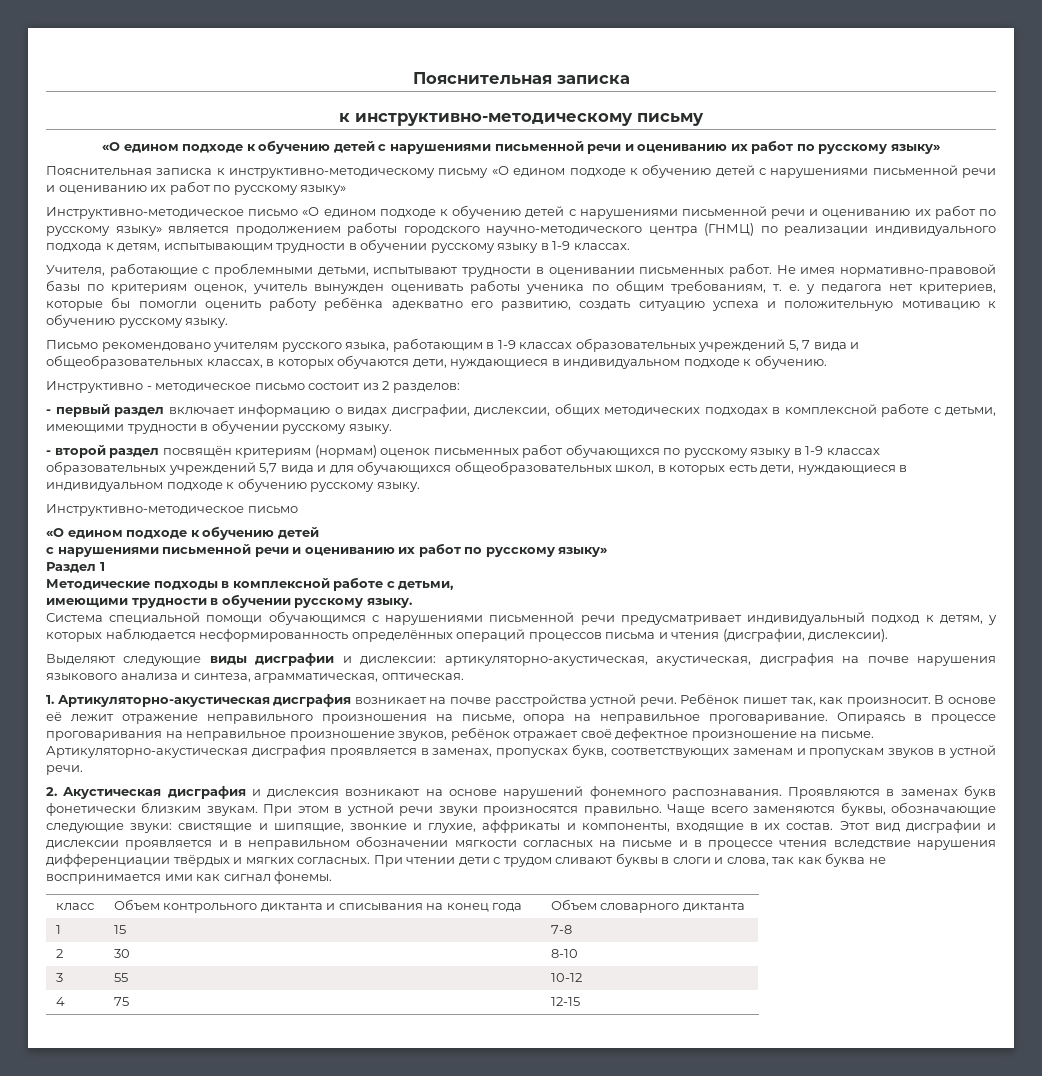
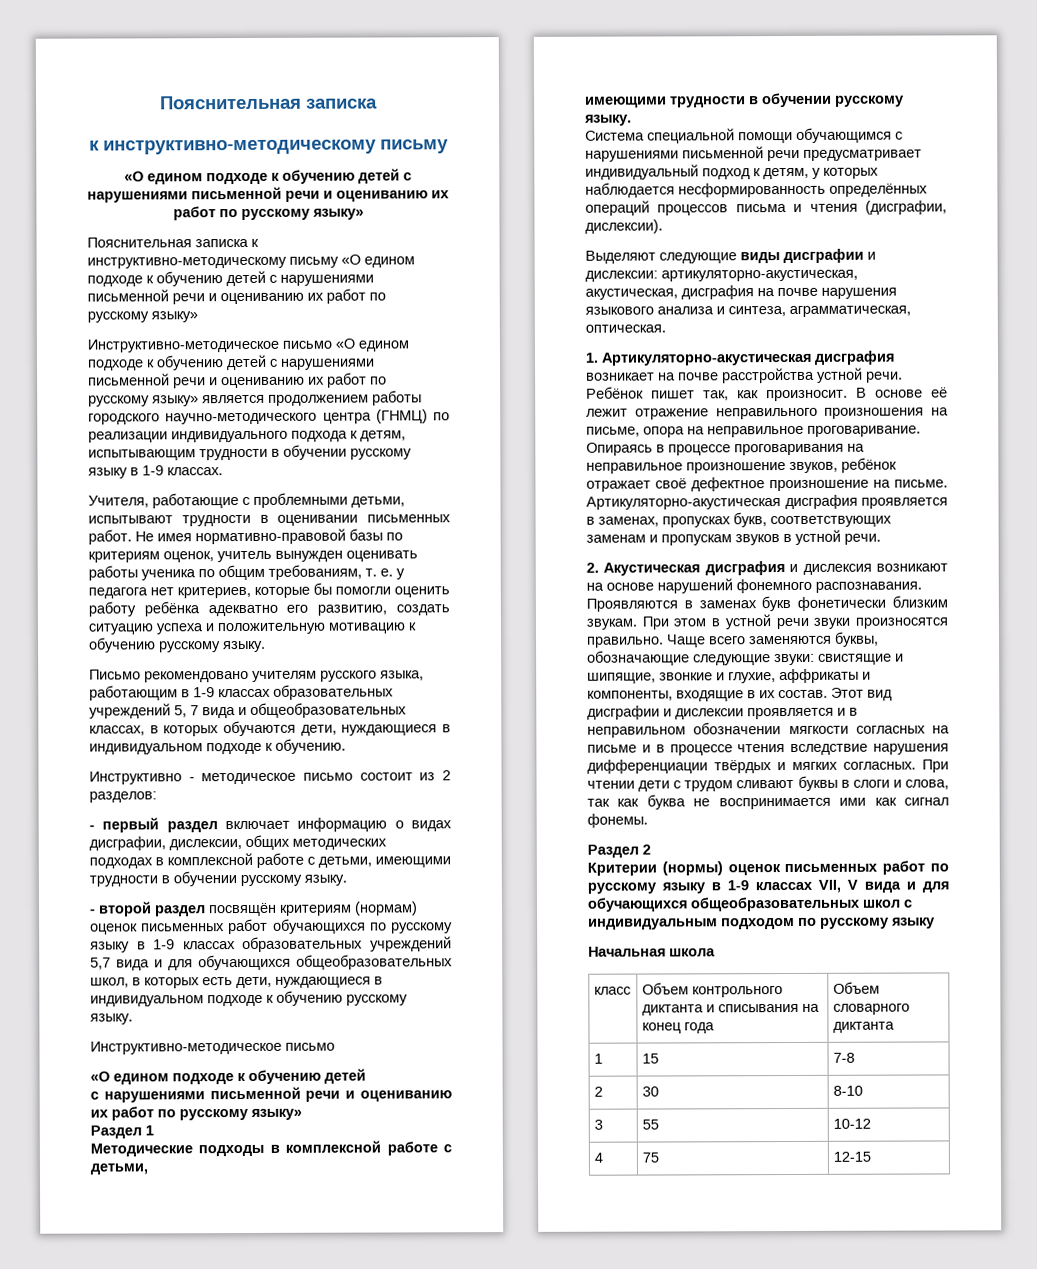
+ Раздел 2
+ Критерии (нормы) оценок письменных работ по русскому языку в 1-9 классах VII, V вида и для обучающихся общеобразовательных школ с индивидуальным подходом по русскому языку
+ Начальная школа

